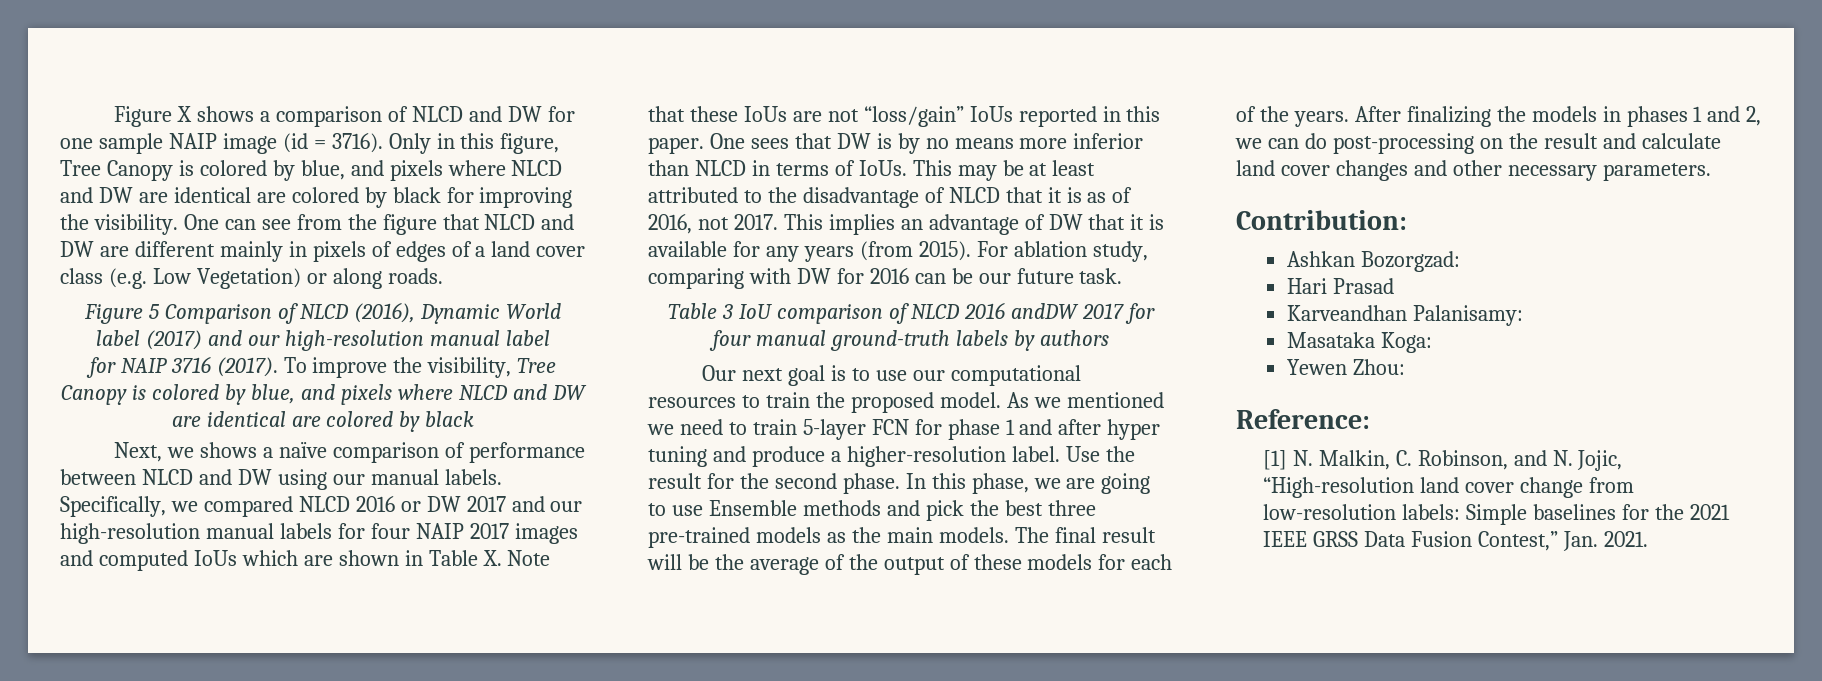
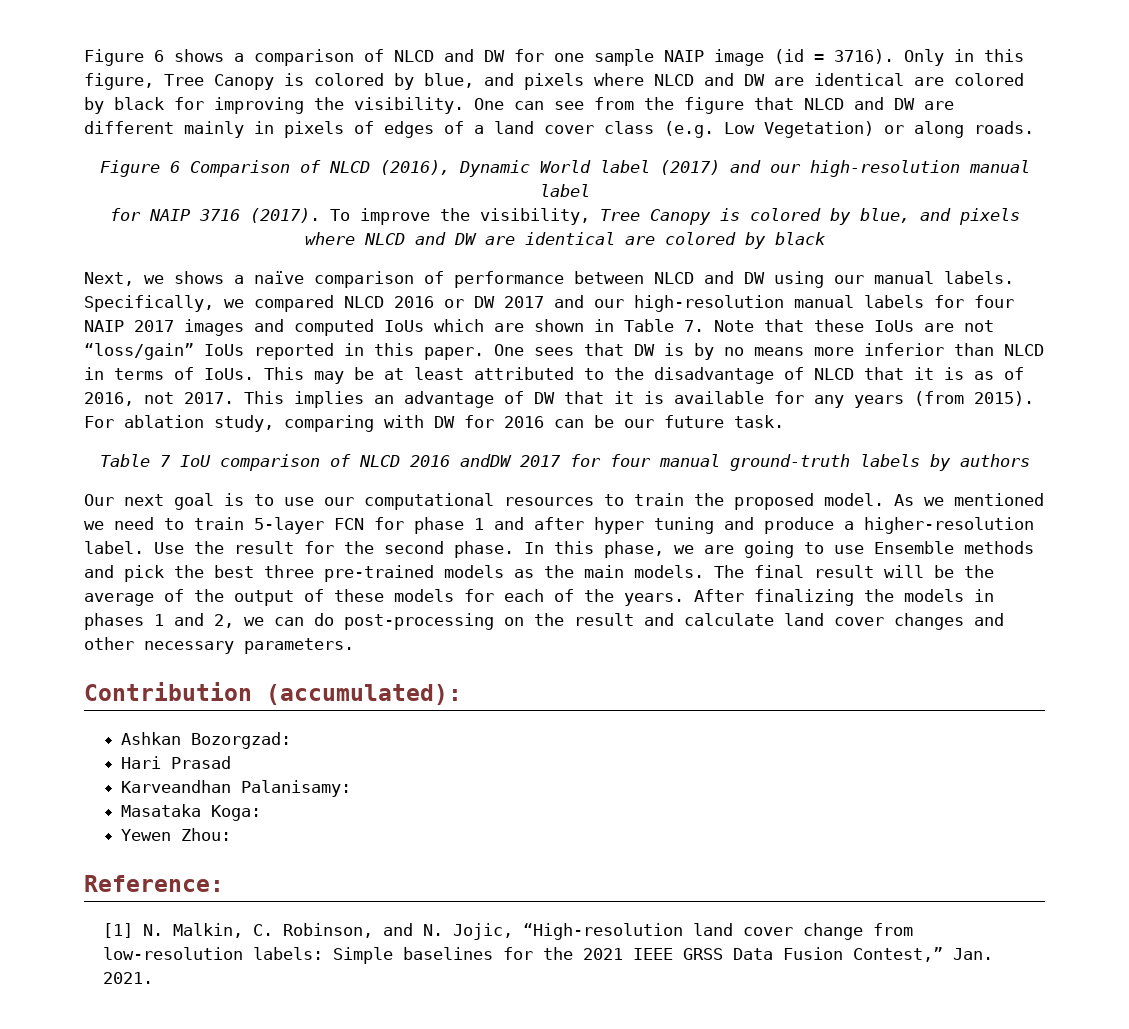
- Figure X shows a comparison of NLCD and DW for one sample NAIP image (id = 3716).
+ Figure 6 shows a comparison of NLCD and DW for one sample NAIP image (id = 3716).
- Figure 5 Comparison of NLCD (2016), Dynamic World label (2017) and our high-resolution manual label
+ Figure 6 Comparison of NLCD (2016), Dynamic World label (2017) and our high-resolution manual label
- Specifically, we compared NLCD 2016 or DW 2017 and our high-resolution manual labels for four NAIP 2017 images and computed IoUs which are shown in Table X. Note that these IoUs are not “loss/gain” IoUs reported in this paper.
+ Specifically, we compared NLCD 2016 or DW 2017 and our high-resolution manual labels for four NAIP 2017 images and computed IoUs which are shown in Table 7. Note that these IoUs are not “loss/gain” IoUs reported in this paper.
- Table 3 IoU comparison of NLCD 2016 andDW 2017 for four manual ground-truth labels by authors
+ Table 7 IoU comparison of NLCD 2016 andDW 2017 for four manual ground-truth labels by authors
- Contribution:
+ Contribution (accumulated):

